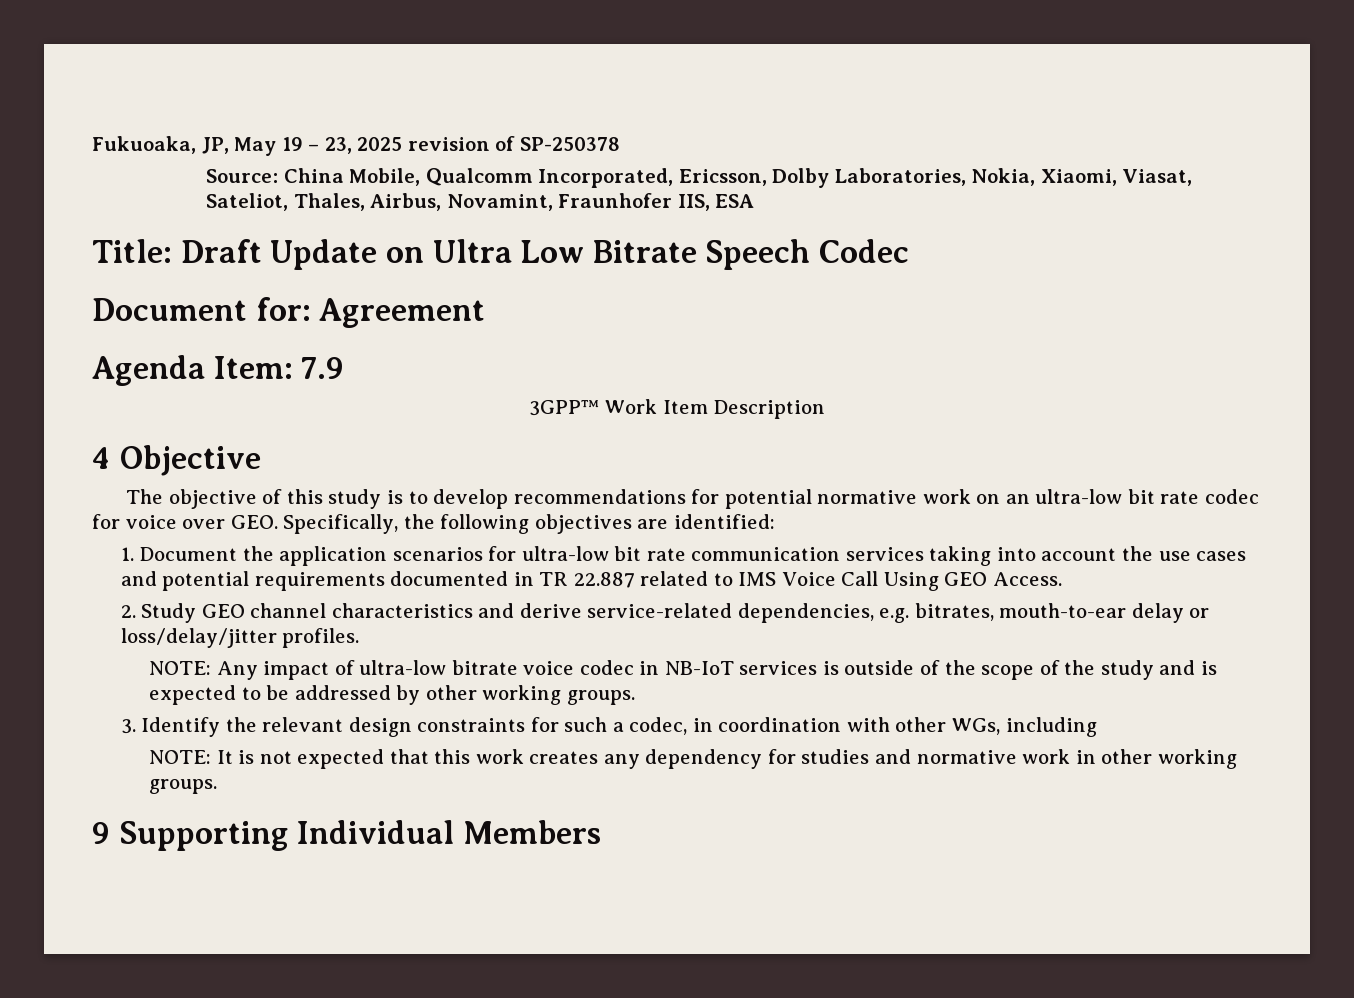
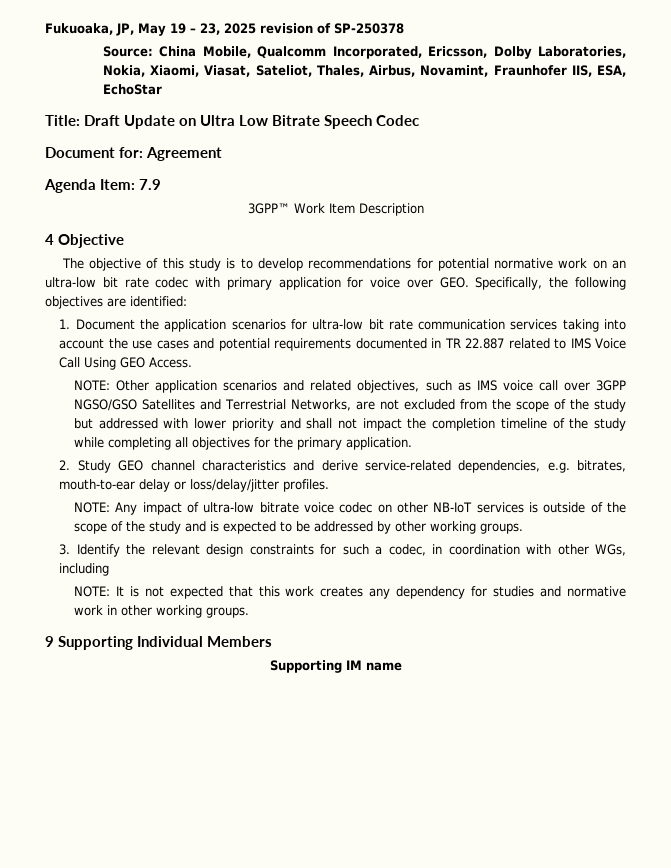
- Source: China Mobile, Qualcomm Incorporated, Ericsson, Dolby Laboratories, Nokia, Xiaomi, Viasat, Sateliot, Thales, Airbus, Novamint, Fraunhofer IIS, ESA
+ Source: China Mobile, Qualcomm Incorporated, Ericsson, Dolby Laboratories, Nokia, Xiaomi, Viasat, Sateliot, Thales, Airbus, Novamint, Fraunhofer IIS, ESA, EchoStar
- The objective of this study is to develop recommendations for potential normative work on an ultra-low bit rate codec for voice over GEO. Specifically, the following objectives are identified:
+ The objective of this study is to develop recommendations for potential normative work on an ultra-low bit rate codec with primary application for voice over GEO. Specifically, the following objectives are identified:
+ NOTE: Other application scenarios and related objectives, such as IMS voice call over 3GPP NGSO/GSO Satellites and Terrestrial Networks, are not excluded from the scope of the study but addressed with lower priority and shall not impact the completion timeline of the study while completing all objectives for the primary application.
- NOTE: Any impact of ultra-low bitrate voice codec in NB-IoT services is outside of the scope of the study and is expected to be addressed by other working groups.
+ NOTE: Any impact of ultra-low bitrate voice codec on other NB-IoT services is outside of the scope of the study and is expected to be addressed by other working groups.
+ Supporting IM name

